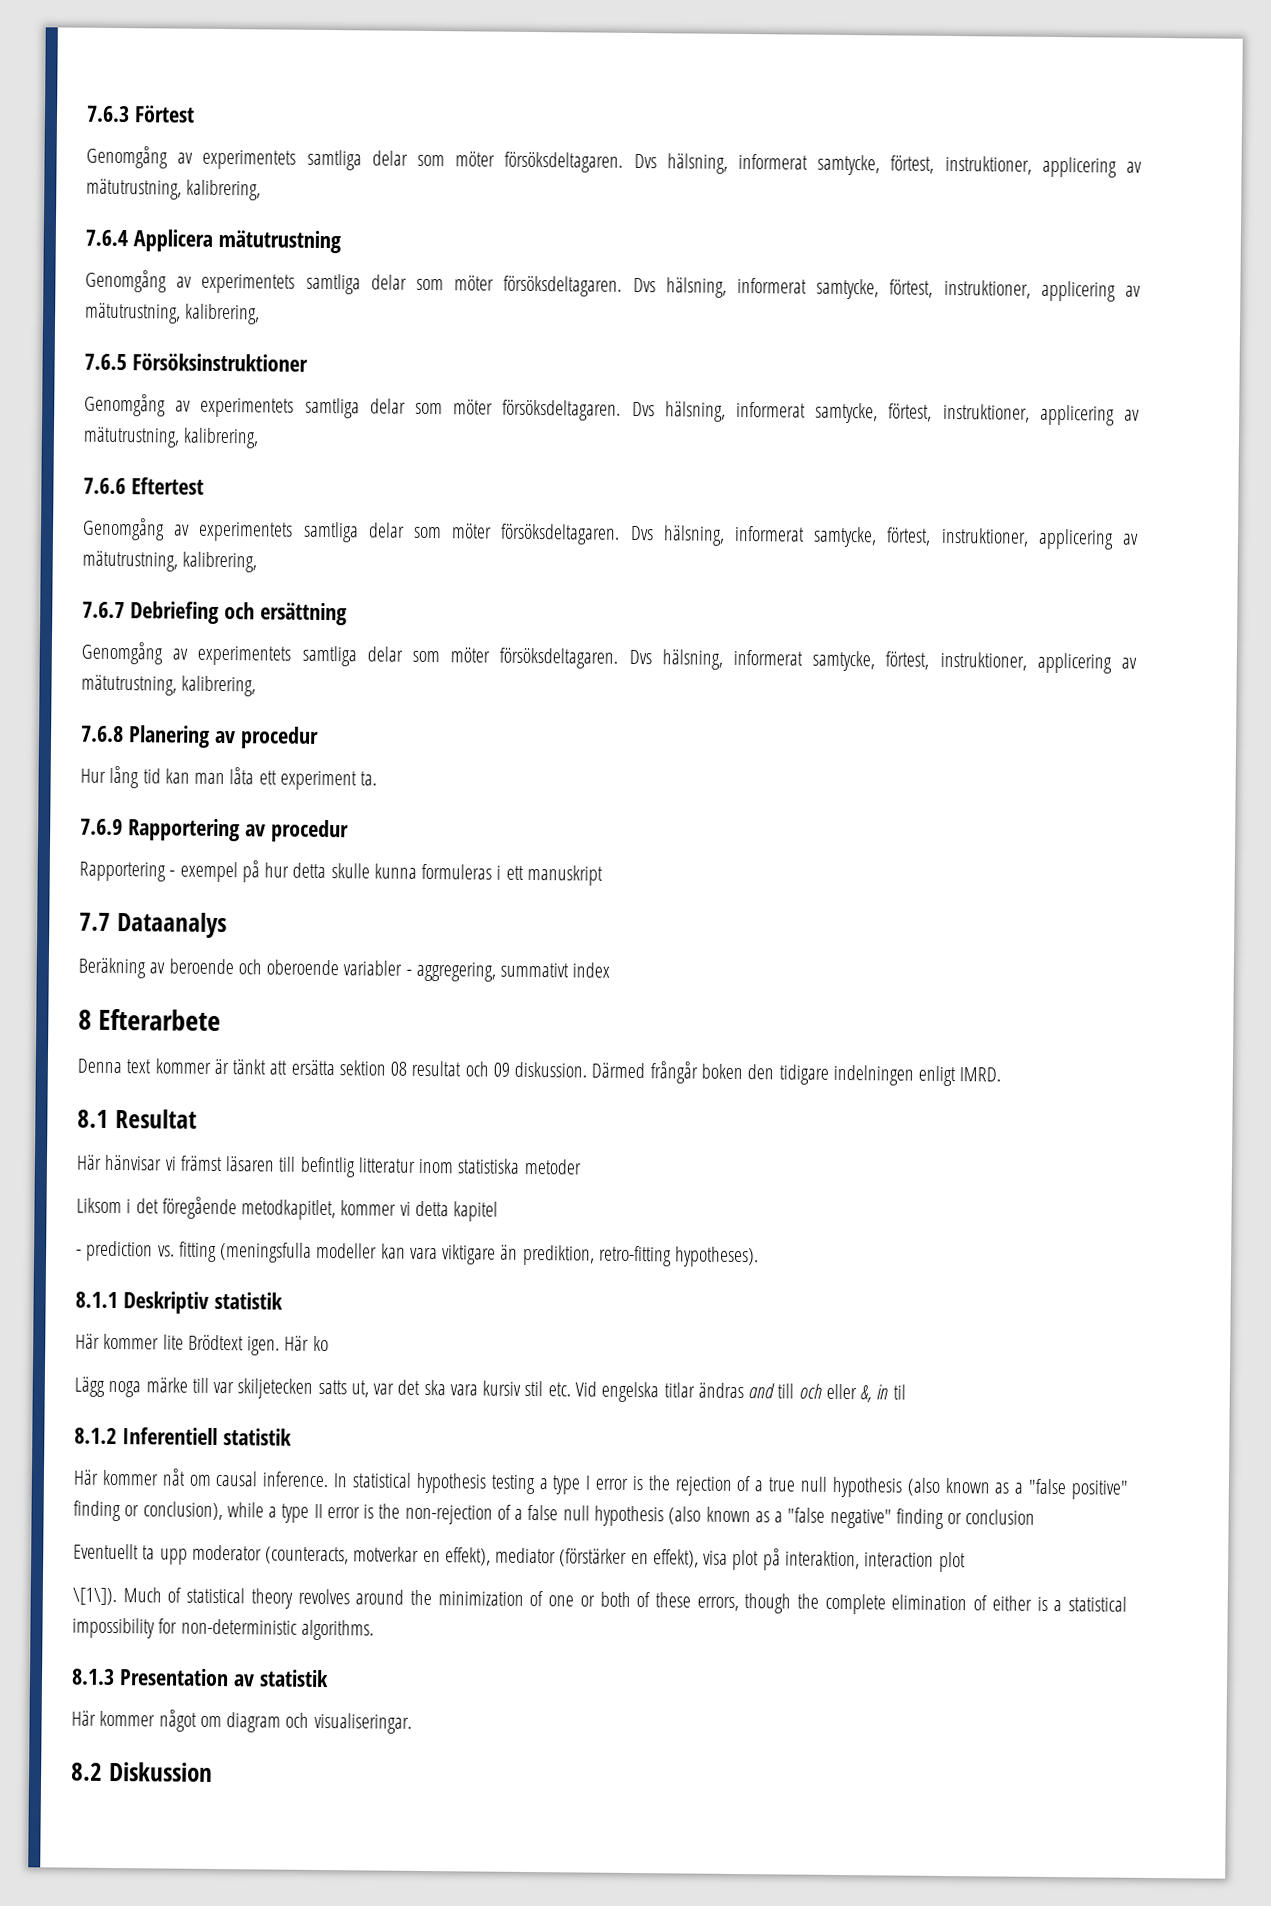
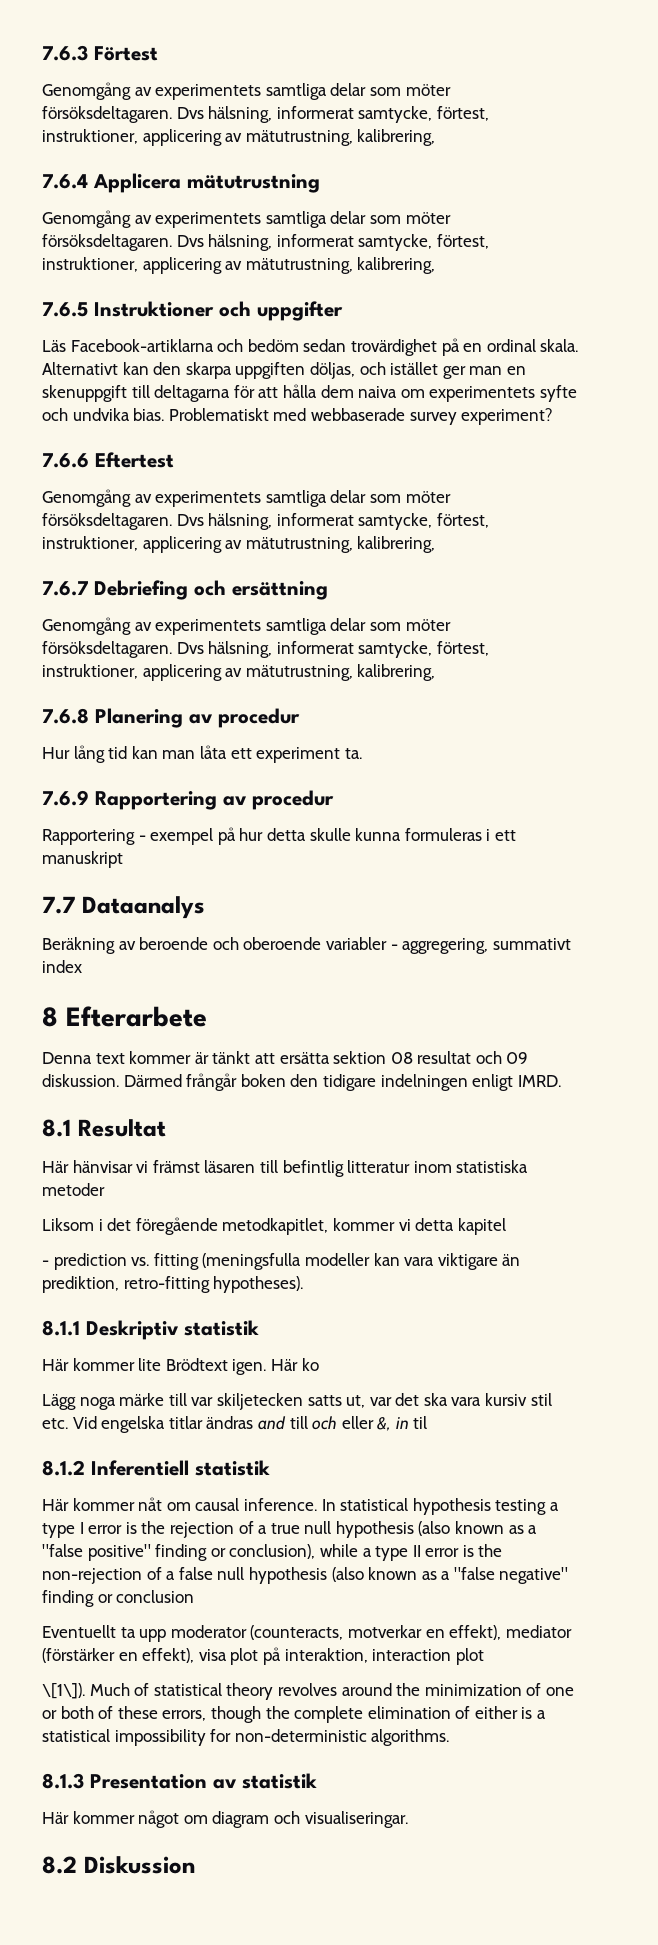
- 7.6.5 Försöksinstruktioner
- Genomgång av experimentets samtliga delar som möter försöksdeltagaren. Dvs hälsning, informerat samtycke, förtest, instruktioner, applicering av mätutrustning, kalibrering,
+ 7.6.5 Instruktioner och uppgifter
+ Läs Facebook-artiklarna och bedöm sedan trovärdighet på en ordinal skala. Alternativt kan den skarpa uppgiften döljas, och istället ger man en skenuppgift till deltagarna för att hålla dem naiva om experimentets syfte och undvika bias. Problematiskt med webbaserade survey experiment?

